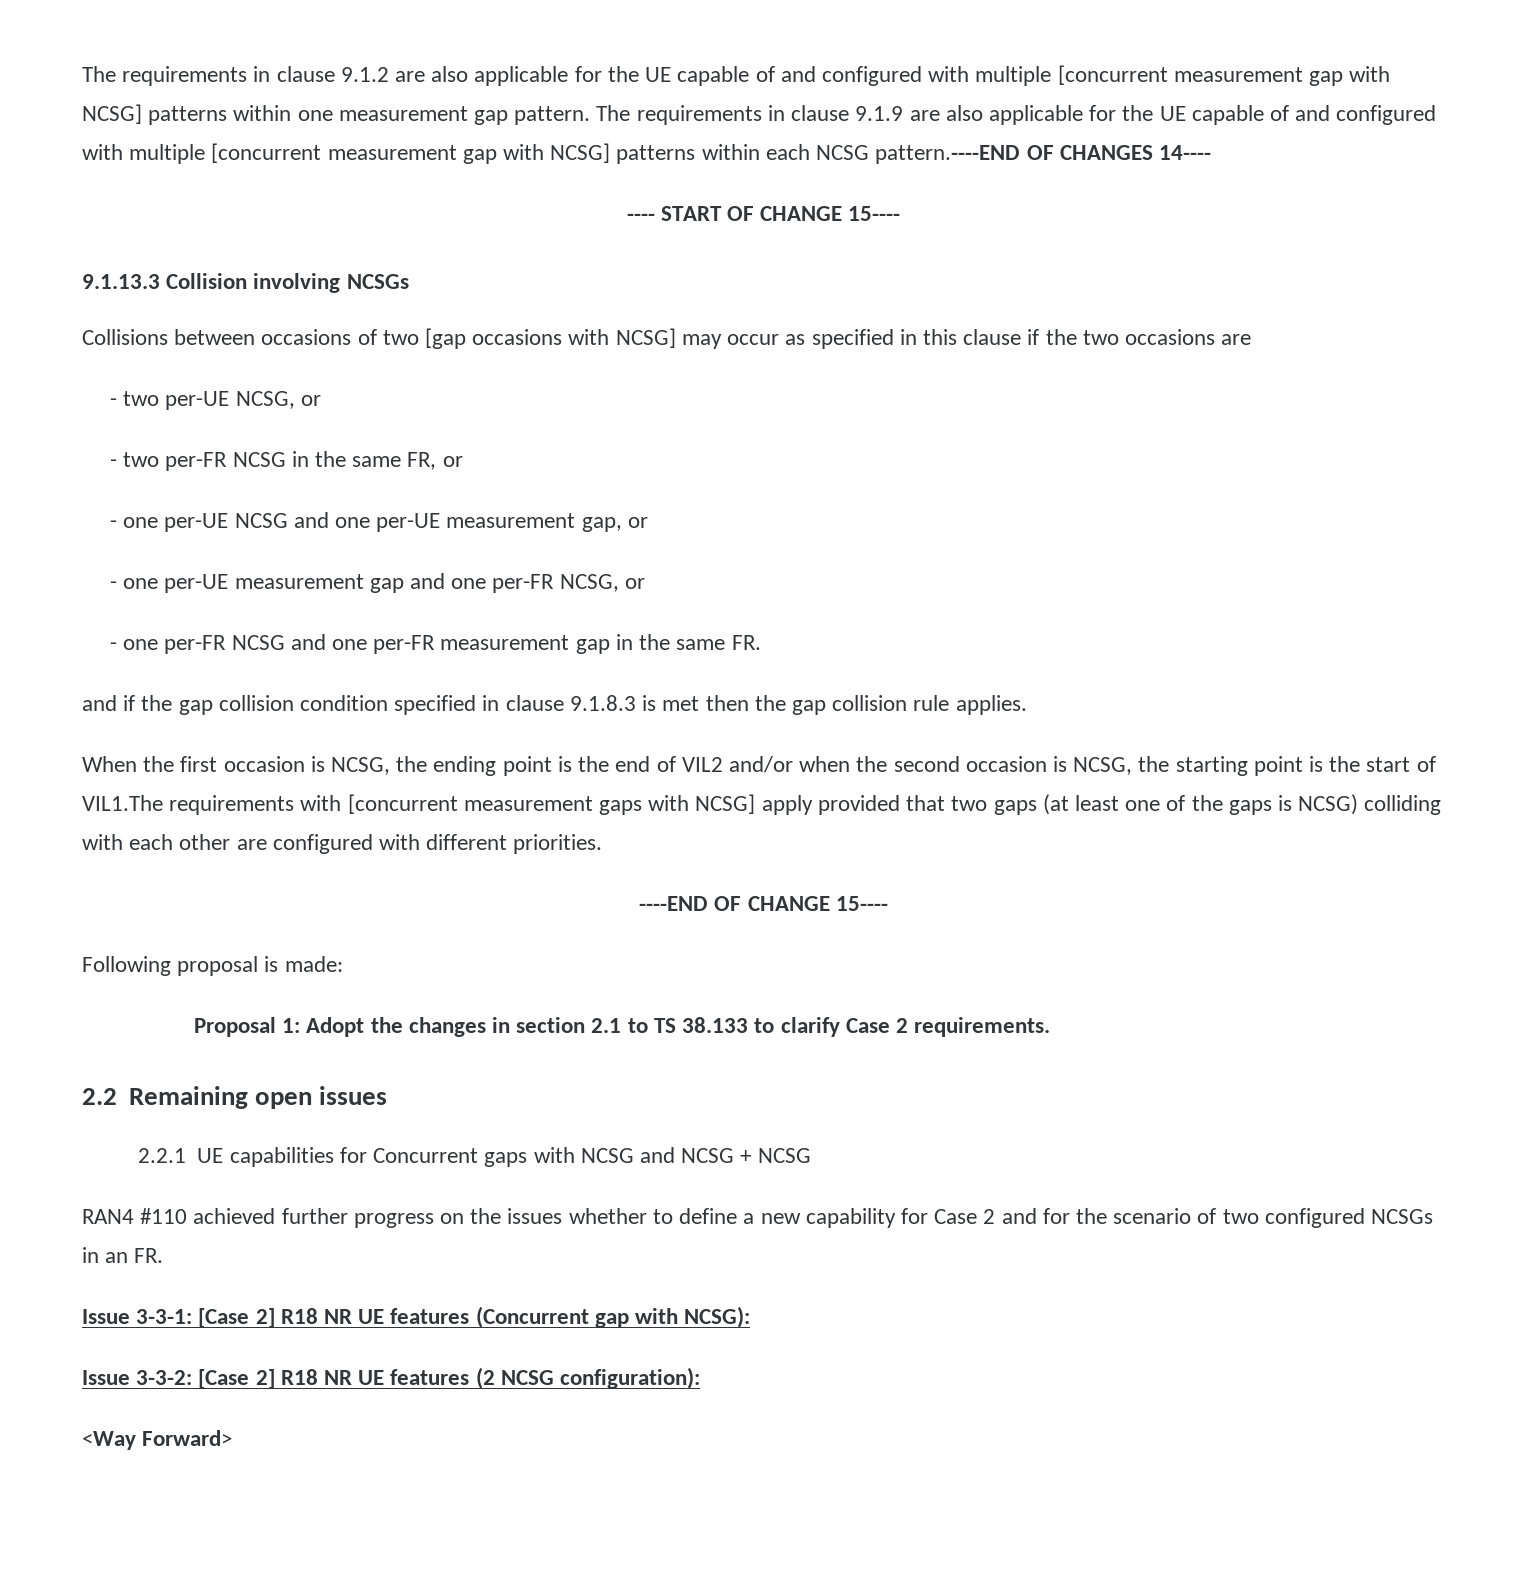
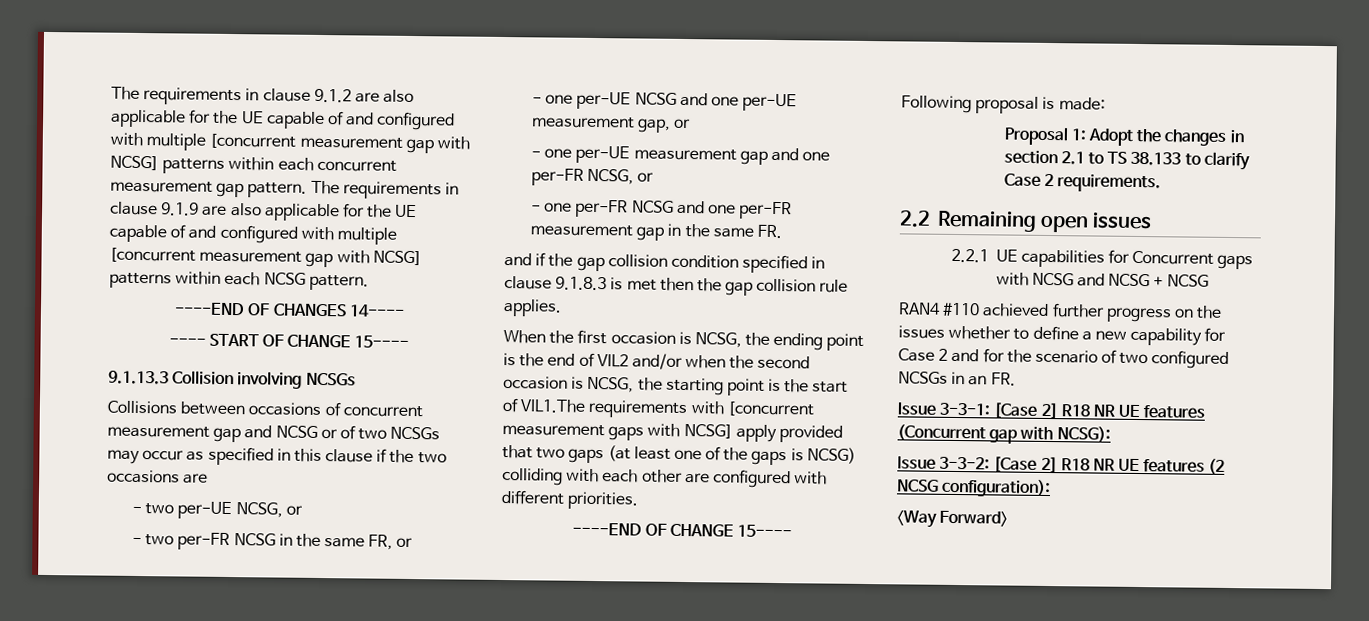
- The requirements in clause 9.1.2 are also applicable for the UE capable of and configured with multiple [concurrent measurement gap with NCSG] patterns within one measurement gap pattern.
+ The requirements in clause 9.1.2 are also applicable for the UE capable of and configured with multiple [concurrent measurement gap with NCSG] patterns within each concurrent measurement gap pattern.
- The requirements in clause 9.1.9 are also applicable for the UE capable of and configured with multiple [concurrent measurement gap with NCSG] patterns within each NCSG pattern.----END OF CHANGES 14----
+ The requirements in clause 9.1.9 are also applicable for the UE capable of and configured with multiple [concurrent measurement gap with NCSG] patterns within each NCSG pattern.
+ ----END OF CHANGES 14----
- Collisions between occasions of two [gap occasions with NCSG] may occur as specified in this clause if the two occasions are
+ Collisions between occasions of concurrent measurement gap and NCSG or of two NCSGs may occur as specified in this clause if the two occasions are

